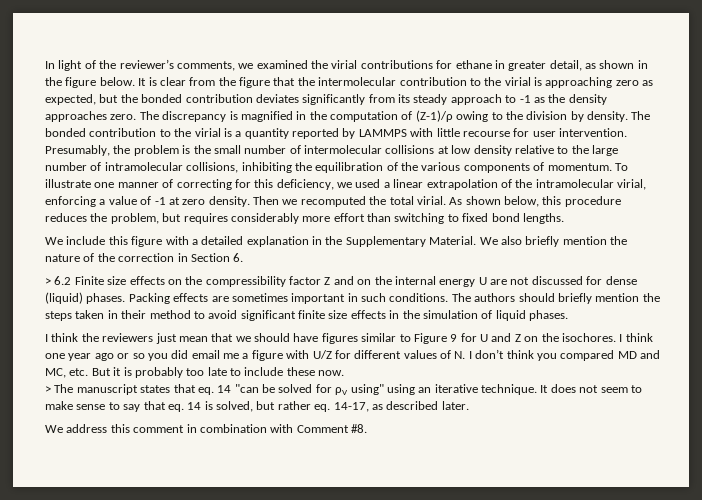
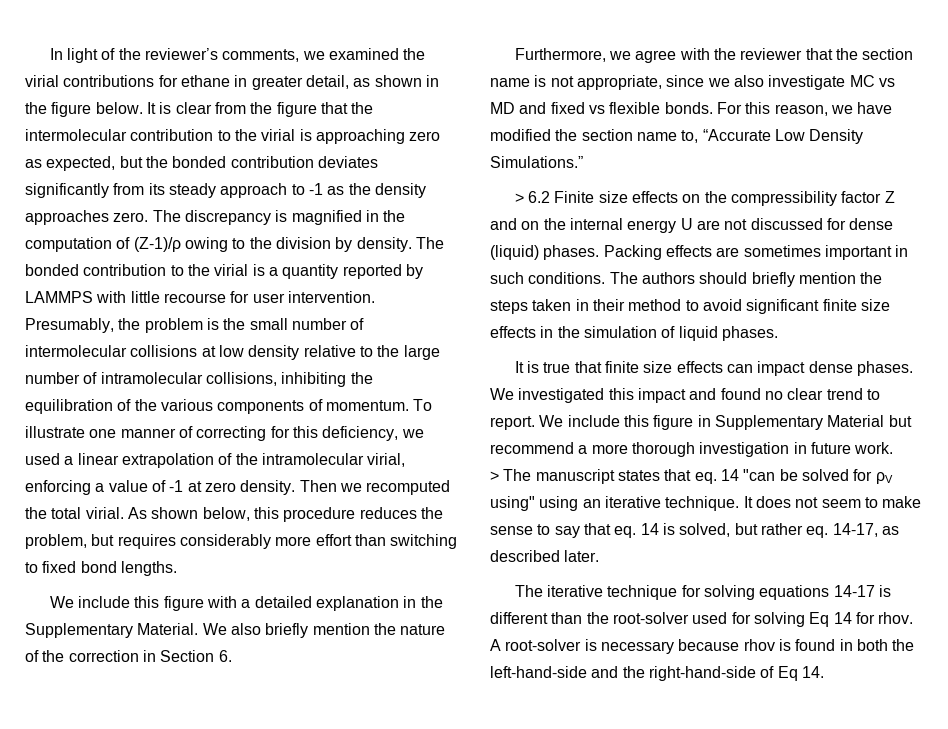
+ Furthermore, we agree with the reviewer that the section name is not appropriate, since we also investigate MC vs MD and fixed vs flexible bonds. For this reason, we have modified the section name to, “Accurate Low Density Simulations.”
- I think the reviewers just mean that we should have figures similar to Figure 9 for U and Z on the isochores. I think one year ago or so you did email me a figure with U/Z for different values of N. I don’t think you compared MD and MC, etc. But it is probably too late to include these now.
+ It is true that finite size effects can impact dense phases. We investigated this impact and found no clear trend to report. We include this figure in Supplementary Material but recommend a more thorough investigation in future work.
- We address this comment in combination with Comment #8.
+ The iterative technique for solving equations 14-17 is different than the root-solver used for solving Eq 14 for rhov. A root-solver is necessary because rhov is found in both the left-hand-side and the right-hand-side of Eq 14.

